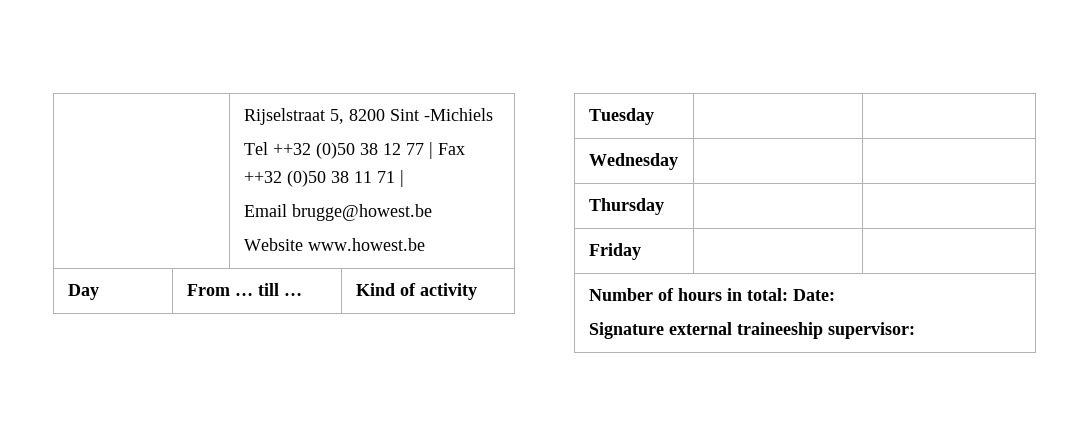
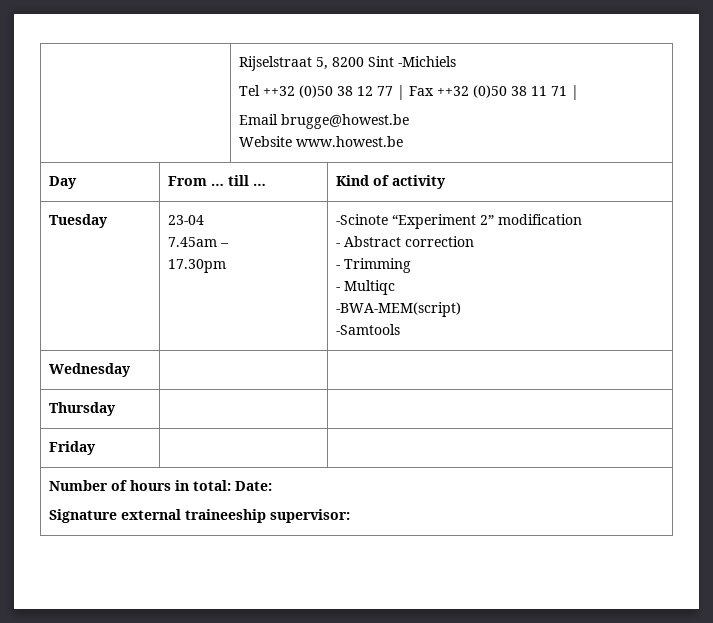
- Tuesday | |
+ Tuesday | 23-04
+ 7.45am –
+ 17.30pm | -Scinote “Experiment 2” modification
+ - Abstract correction
+ - Trimming
+ - Multiqc
+ -BWA-MEM(script)
+ -Samtools

